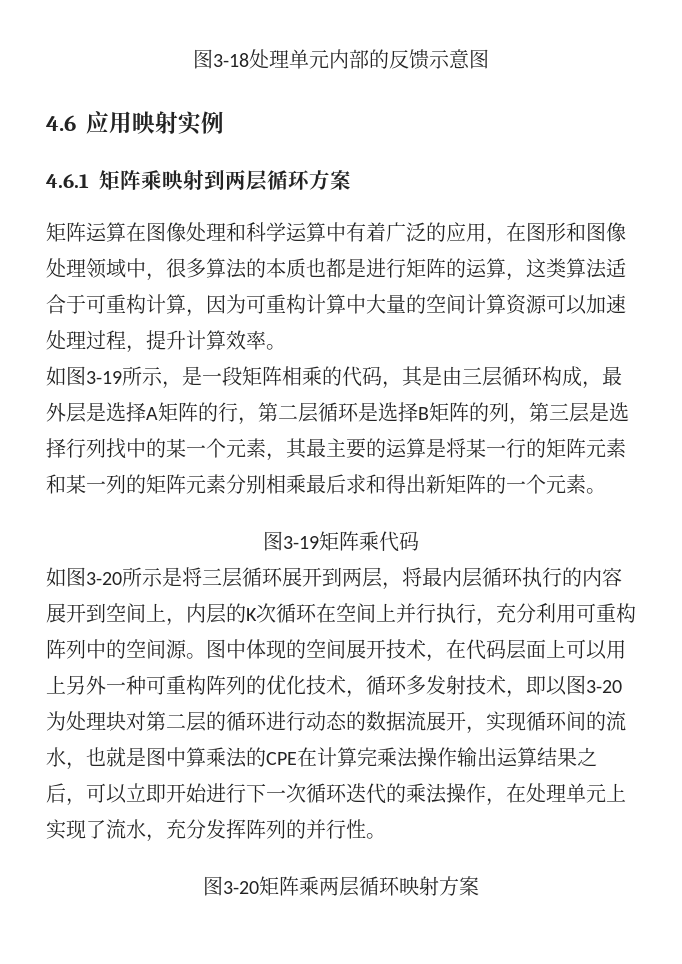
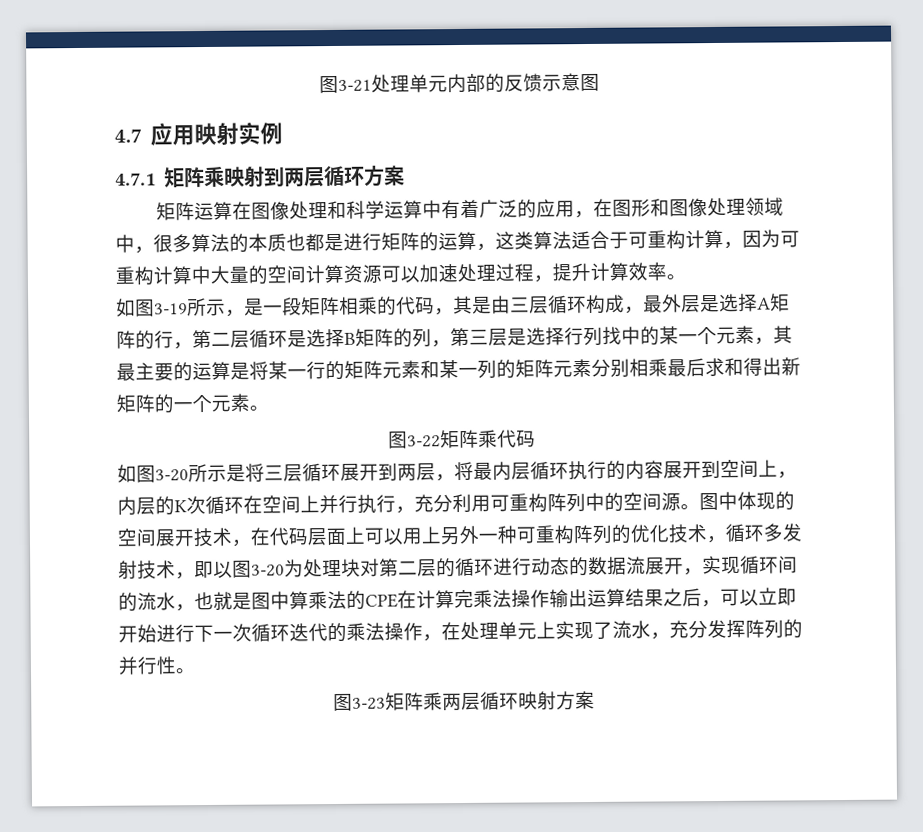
- 图3-18处理单元内部的反馈示意图
+ 图3-21处理单元内部的反馈示意图
- 4.6应用映射实例
+ 4.7应用映射实例
- 4.6.1矩阵乘映射到两层循环方案
+ 4.7.1矩阵乘映射到两层循环方案
- 图3-19矩阵乘代码
+ 图3-22矩阵乘代码
- 图3-20矩阵乘两层循环映射方案
+ 图3-23矩阵乘两层循环映射方案

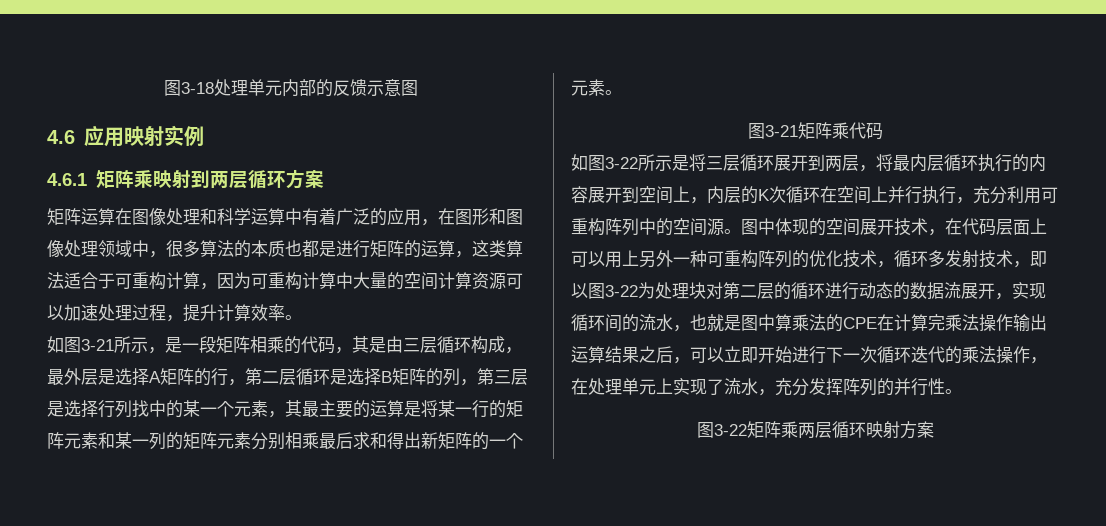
- 图3-21处理单元内部的反馈示意图
+ 图3-18处理单元内部的反馈示意图
- 4.7应用映射实例
+ 4.6应用映射实例
- 4.7.1矩阵乘映射到两层循环方案
+ 4.6.1矩阵乘映射到两层循环方案
- 如图3-19所示，是一段矩阵相乘的代码，其是由三层循环构成，最外层是选择A矩阵的行，第二层循环是选择B矩阵的列，第三层是选择行列找中的某一个元素，其最主要的运算是将某一行的矩阵元素和某一列的矩阵元素分别相乘最后求和得出新矩阵的一个元素。
+ 如图3-21所示，是一段矩阵相乘的代码，其是由三层循环构成，最外层是选择A矩阵的行，第二层循环是选择B矩阵的列，第三层是选择行列找中的某一个元素，其最主要的运算是将某一行的矩阵元素和某一列的矩阵元素分别相乘最后求和得出新矩阵的一个元素。
- 图3-22矩阵乘代码
+ 图3-21矩阵乘代码
- 如图3-20所示是将三层循环展开到两层，将最内层循环执行的内容展开到空间上，内层的K次循环在空间上并行执行，充分利用可重构阵列中的空间源。
+ 如图3-22所示是将三层循环展开到两层，将最内层循环执行的内容展开到空间上，内层的K次循环在空间上并行执行，充分利用可重构阵列中的空间源。
- 图中体现的空间展开技术，在代码层面上可以用上另外一种可重构阵列的优化技术，循环多发射技术，即以图3-20为处理块对第二层的循环进行动态的数据流展开，实现循环间的流水，也就是图中算乘法的CPE在计算完乘法操作输出运算结果之后，可以立即开始进行下一次循环迭代的乘法操作，在处理单元上实现了流水，充分发挥阵列的并行性。
+ 图中体现的空间展开技术，在代码层面上可以用上另外一种可重构阵列的优化技术，循环多发射技术，即以图3-22为处理块对第二层的循环进行动态的数据流展开，实现循环间的流水，也就是图中算乘法的CPE在计算完乘法操作输出运算结果之后，可以立即开始进行下一次循环迭代的乘法操作，在处理单元上实现了流水，充分发挥阵列的并行性。
- 图3-23矩阵乘两层循环映射方案
+ 图3-22矩阵乘两层循环映射方案

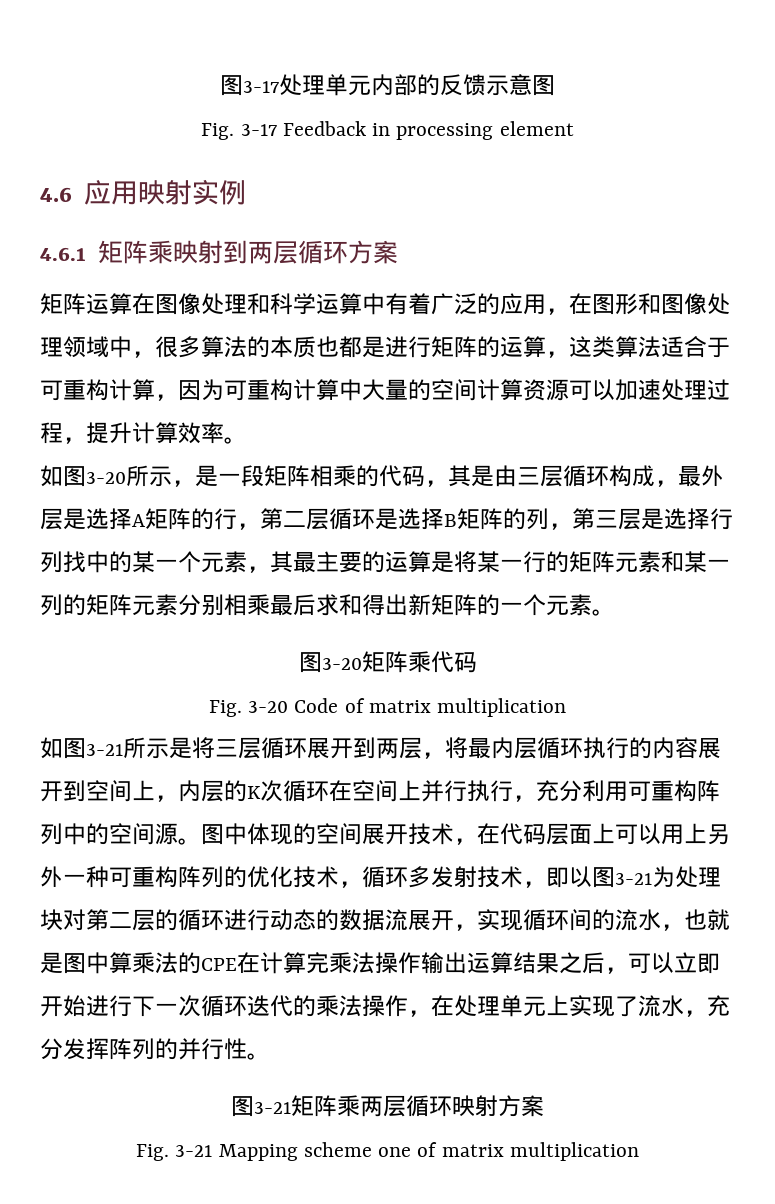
- 图3-18处理单元内部的反馈示意图
+ 图3-17处理单元内部的反馈示意图
+ Fig. 3-17 Feedback in processing element
- 如图3-21所示，是一段矩阵相乘的代码，其是由三层循环构成，最外层是选择A矩阵的行，第二层循环是选择B矩阵的列，第三层是选择行列找中的某一个元素，其最主要的运算是将某一行的矩阵元素和某一列的矩阵元素分别相乘最后求和得出新矩阵的一个元素。
+ 如图3-20所示，是一段矩阵相乘的代码，其是由三层循环构成，最外层是选择A矩阵的行，第二层循环是选择B矩阵的列，第三层是选择行列找中的某一个元素，其最主要的运算是将某一行的矩阵元素和某一列的矩阵元素分别相乘最后求和得出新矩阵的一个元素。
- 图3-21矩阵乘代码
+ 图3-20矩阵乘代码
- 如图3-22所示是将三层循环展开到两层，将最内层循环执行的内容展开到空间上，内层的K次循环在空间上并行执行，充分利用可重构阵列中的空间源。
+ Fig. 3-20 Code of matrix multiplication
+ 如图3-21所示是将三层循环展开到两层，将最内层循环执行的内容展开到空间上，内层的K次循环在空间上并行执行，充分利用可重构阵列中的空间源。
- 图中体现的空间展开技术，在代码层面上可以用上另外一种可重构阵列的优化技术，循环多发射技术，即以图3-22为处理块对第二层的循环进行动态的数据流展开，实现循环间的流水，也就是图中算乘法的CPE在计算完乘法操作输出运算结果之后，可以立即开始进行下一次循环迭代的乘法操作，在处理单元上实现了流水，充分发挥阵列的并行性。
+ 图中体现的空间展开技术，在代码层面上可以用上另外一种可重构阵列的优化技术，循环多发射技术，即以图3-21为处理块对第二层的循环进行动态的数据流展开，实现循环间的流水，也就是图中算乘法的CPE在计算完乘法操作输出运算结果之后，可以立即开始进行下一次循环迭代的乘法操作，在处理单元上实现了流水，充分发挥阵列的并行性。
- 图3-22矩阵乘两层循环映射方案
+ 图3-21矩阵乘两层循环映射方案
+ Fig. 3-21 Mapping scheme one of matrix multiplication

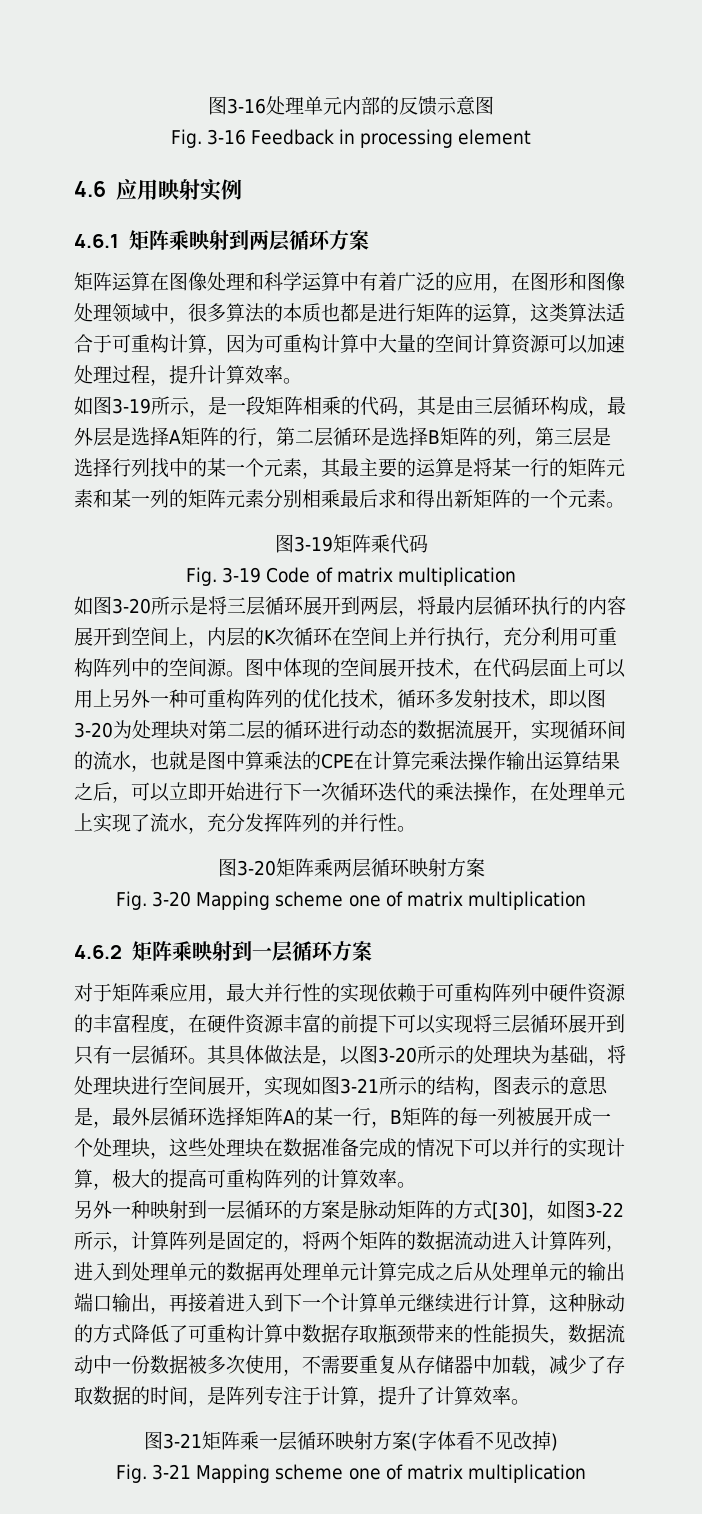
- 图3-17处理单元内部的反馈示意图
+ 图3-16处理单元内部的反馈示意图
- Fig. 3-17 Feedback in processing element
+ Fig. 3-16 Feedback in processing element
- 如图3-20所示，是一段矩阵相乘的代码，其是由三层循环构成，最外层是选择A矩阵的行，第二层循环是选择B矩阵的列，第三层是选择行列找中的某一个元素，其最主要的运算是将某一行的矩阵元素和某一列的矩阵元素分别相乘最后求和得出新矩阵的一个元素。
+ 如图3-19所示，是一段矩阵相乘的代码，其是由三层循环构成，最外层是选择A矩阵的行，第二层循环是选择B矩阵的列，第三层是选择行列找中的某一个元素，其最主要的运算是将某一行的矩阵元素和某一列的矩阵元素分别相乘最后求和得出新矩阵的一个元素。
- 图3-20矩阵乘代码
+ 图3-19矩阵乘代码
- Fig. 3-20 Code of matrix multiplication
+ Fig. 3-19 Code of matrix multiplication
- 如图3-21所示是将三层循环展开到两层，将最内层循环执行的内容展开到空间上，内层的K次循环在空间上并行执行，充分利用可重构阵列中的空间源。
+ 如图3-20所示是将三层循环展开到两层，将最内层循环执行的内容展开到空间上，内层的K次循环在空间上并行执行，充分利用可重构阵列中的空间源。
- 图中体现的空间展开技术，在代码层面上可以用上另外一种可重构阵列的优化技术，循环多发射技术，即以图3-21为处理块对第二层的循环进行动态的数据流展开，实现循环间的流水，也就是图中算乘法的CPE在计算完乘法操作输出运算结果之后，可以立即开始进行下一次循环迭代的乘法操作，在处理单元上实现了流水，充分发挥阵列的并行性。
+ 图中体现的空间展开技术，在代码层面上可以用上另外一种可重构阵列的优化技术，循环多发射技术，即以图3-20为处理块对第二层的循环进行动态的数据流展开，实现循环间的流水，也就是图中算乘法的CPE在计算完乘法操作输出运算结果之后，可以立即开始进行下一次循环迭代的乘法操作，在处理单元上实现了流水，充分发挥阵列的并行性。
- 图3-21矩阵乘两层循环映射方案
+ 图3-20矩阵乘两层循环映射方案
+ Fig. 3-20 Mapping scheme one of matrix multiplication
+ 4.6.2矩阵乘映射到一层循环方案
+ 对于矩阵乘应用，最大并行性的实现依赖于可重构阵列中硬件资源的丰富程度，在硬件资源丰富的前提下可以实现将三层循环展开到只有一层循环。其具体做法是，以图3-20所示的处理块为基础，将处理块进行空间展开，实现如图3-21所示的结构，图表示的意思是，最外层循环选择矩阵A的某一行，B矩阵的每一列被展开成一个处理块，这些处理块在数据准备完成的情况下可以并行的实现计算，极大的提高可重构阵列的计算效率。
+ 另外一种映射到一层循环的方案是脉动矩阵的方式[30]，如图3-22所示，计算阵列是固定的，将两个矩阵的数据流动进入计算阵列，进入到处理单元的数据再处理单元计算完成之后从处理单元的输出端口输出，再接着进入到下一个计算单元继续进行计算，这种脉动的方式降低了可重构计算中数据存取瓶颈带来的性能损失，数据流动中一份数据被多次使用，不需要重复从存储器中加载，减少了存取数据的时间，是阵列专注于计算，提升了计算效率。
+ 图3-21矩阵乘一层循环映射方案(字体看不见改掉)

